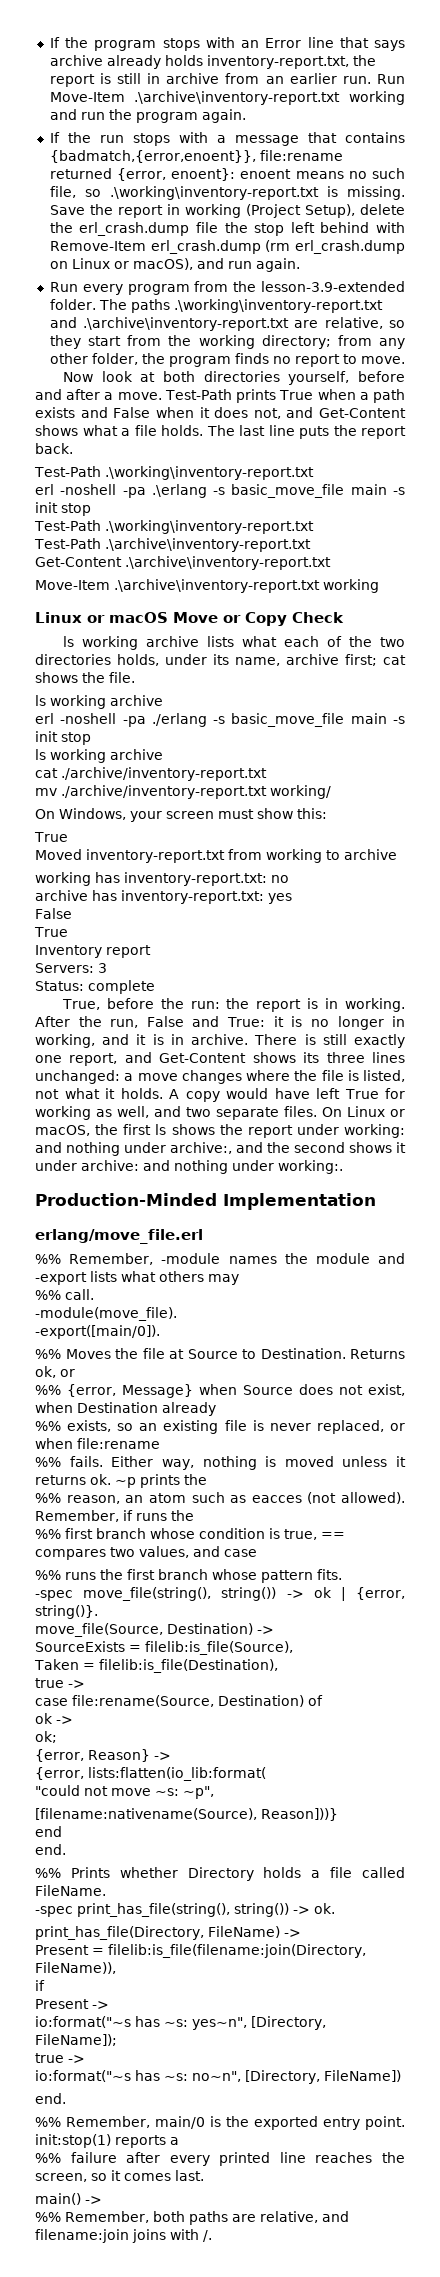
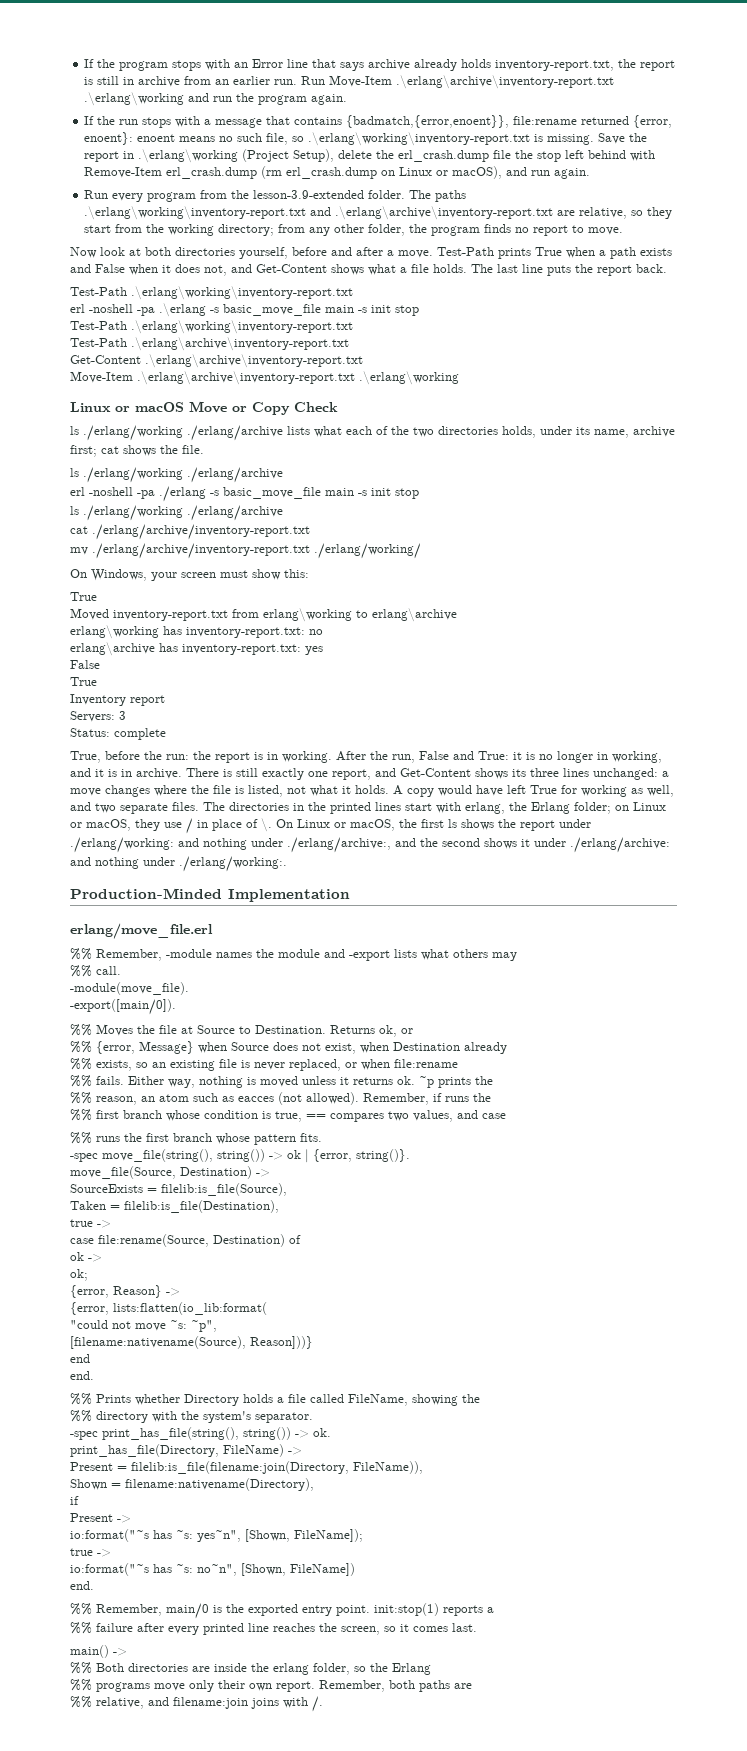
- Run Move-Item .\archive\inventory-report.txt working and run the program again.
+ Run Move-Item .\erlang\archive\inventory-report.txt .\erlang\working and run the program again.
- If the run stops with a message that contains {badmatch,{error,enoent}}, file:rename returned {error, enoent}: enoent means no such file, so .\working\inventory-report.txt is missing.
+ If the run stops with a message that contains {badmatch,{error,enoent}}, file:rename returned {error, enoent}: enoent means no such file, so .\erlang\working\inventory-report.txt is missing.
- Save the report in working (Project Setup), delete the erl_crash.dump file the stop left behind with Remove-Item erl_crash.dump (rm erl_crash.dump on Linux or macOS), and run again.
+ Save the report in .\erlang\working (Project Setup), delete the erl_crash.dump file the stop left behind with Remove-Item erl_crash.dump (rm erl_crash.dump on Linux or macOS), and run again.
- The paths .\working\inventory-report.txt and .\archive\inventory-report.txt are relative, so they start from the working directory; from any other folder, the program finds no report to move.
+ The paths .\erlang\working\inventory-report.txt and .\erlang\archive\inventory-report.txt are relative, so they start from the working directory; from any other folder, the program finds no report to move.
  The last line puts the report back.
- Test-Path .\working\inventory-report.txt
+ Test-Path .\erlang\working\inventory-report.txt
  erl -noshell -pa .\erlang -s basic_move_file main -s init stop
- Test-Path .\working\inventory-report.txt
- Test-Path .\archive\inventory-report.txt
- Get-Content .\archive\inventory-report.txt
- Move-Item .\archive\inventory-report.txt working
+ Test-Path .\erlang\working\inventory-report.txt
+ Test-Path .\erlang\archive\inventory-report.txt
+ Get-Content .\erlang\archive\inventory-report.txt
+ Move-Item .\erlang\archive\inventory-report.txt .\erlang\working
- ls working archive lists what each of the two directories holds, under its name, archive first; cat shows the file.
- ls working archive
+ ls ./erlang/working ./erlang/archive lists what each of the two directories holds, under its name, archive first; cat shows the file.
+ ls ./erlang/working ./erlang/archive
  erl -noshell -pa ./erlang -s basic_move_file main -s init stop
- ls working archive
- cat ./archive/inventory-report.txt
+ ls ./erlang/working ./erlang/archive
+ cat ./erlang/archive/inventory-report.txt
- mv ./archive/inventory-report.txt working/
+ mv ./erlang/archive/inventory-report.txt ./erlang/working/
- Moved inventory-report.txt from working to archive
- working has inventory-report.txt: no
+ Moved inventory-report.txt from erlang\working to erlang\archive
+ erlang\working has inventory-report.txt: no
- archive has inventory-report.txt: yes
+ erlang\archive has inventory-report.txt: yes
+ The directories in the printed lines start with erlang, the Erlang folder; on Linux or macOS, they use / in place of \.
- On Linux or macOS, the first ls shows the report under working: and nothing under archive:, and the second shows it under archive: and nothing under working:.
+ On Linux or macOS, the first ls shows the report under ./erlang/working: and nothing under ./erlang/archive:, and the second shows it under ./erlang/archive: and nothing under ./erlang/working:.
- %% Prints whether Directory holds a file called FileName.
+ %% Prints whether Directory holds a file called FileName, showing the
+ %% directory with the system's separator.
+ Shown = filename:nativename(Directory),
- io:format("~s has ~s: yes~n", [Directory, FileName]);
+ io:format("~s has ~s: yes~n", [Shown, FileName]);
- io:format("~s has ~s: no~n", [Directory, FileName])
+ io:format("~s has ~s: no~n", [Shown, FileName])
- %% Remember, both paths are relative, and filename:join joins with /.
+ %% Both directories are inside the erlang folder, so the Erlang
+ %% programs move only their own report. Remember, both paths are
+ %% relative, and filename:join joins with /.

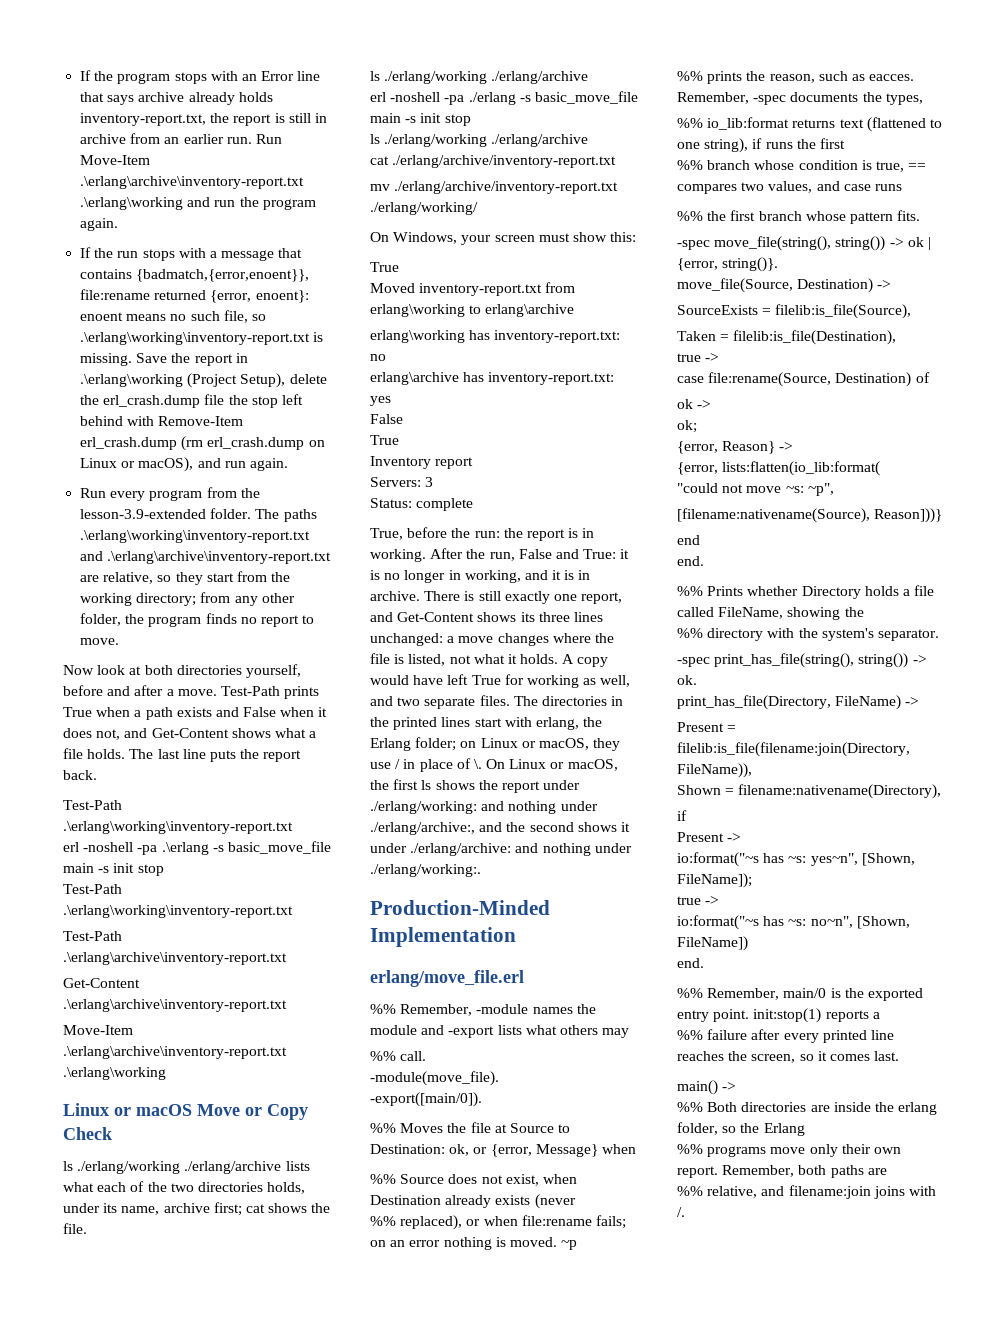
- %% Moves the file at Source to Destination. Returns ok, or
- %% {error, Message} when Source does not exist, when Destination already
- %% exists, so an existing file is never replaced, or when file:rename
- %% fails. Either way, nothing is moved unless it returns ok. ~p prints the
- %% reason, an atom such as eacces (not allowed). Remember, if runs the
- %% first branch whose condition is true, == compares two values, and case
- %% runs the first branch whose pattern fits.
+ %% Moves the file at Source to Destination: ok, or {error, Message} when
+ %% Source does not exist, when Destination already exists (never
+ %% replaced), or when file:rename fails; on an error nothing is moved. ~p
+ %% prints the reason, such as eacces. Remember, -spec documents the types,
+ %% io_lib:format returns text (flattened to one string), if runs the first
+ %% branch whose condition is true, == compares two values, and case runs
+ %% the first branch whose pattern fits.

